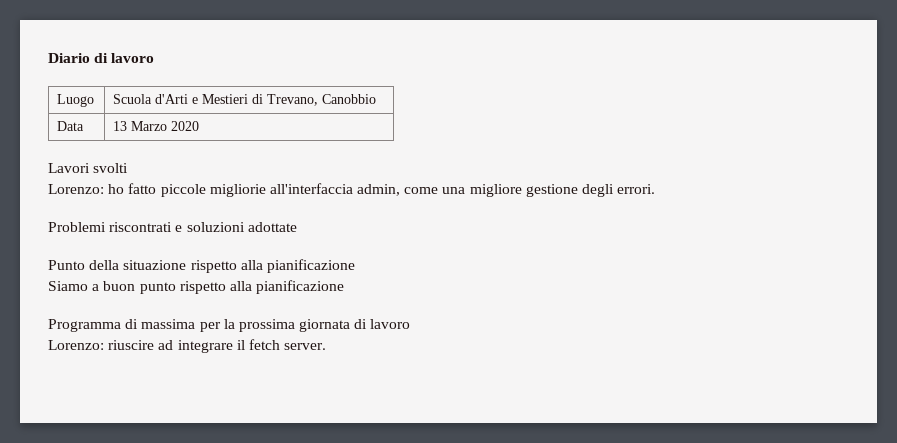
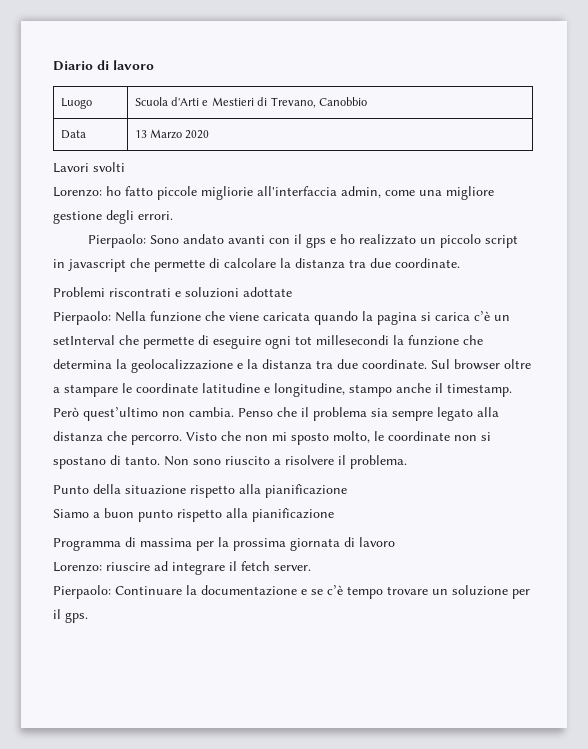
+ Pierpaolo: Sono andato avanti con il gps e ho realizzato un piccolo script in javascript che permette di calcolare la distanza tra due coordinate.
+ Pierpaolo: Nella funzione che viene caricata quando la pagina si carica c’è un setInterval che permette di eseguire ogni tot millesecondi la funzione che determina la geolocalizzazione e la distanza tra due coordinate. Sul browser oltre a stampare le coordinate latitudine e longitudine, stampo anche il timestamp. Però quest’ultimo non cambia. Penso che il problema sia sempre legato alla distanza che percorro. Visto che non mi sposto molto, le coordinate non si spostano di tanto. Non sono riuscito a risolvere il problema.
+ Pierpaolo: Continuare la documentazione e se c’è tempo trovare un soluzione per il gps.

